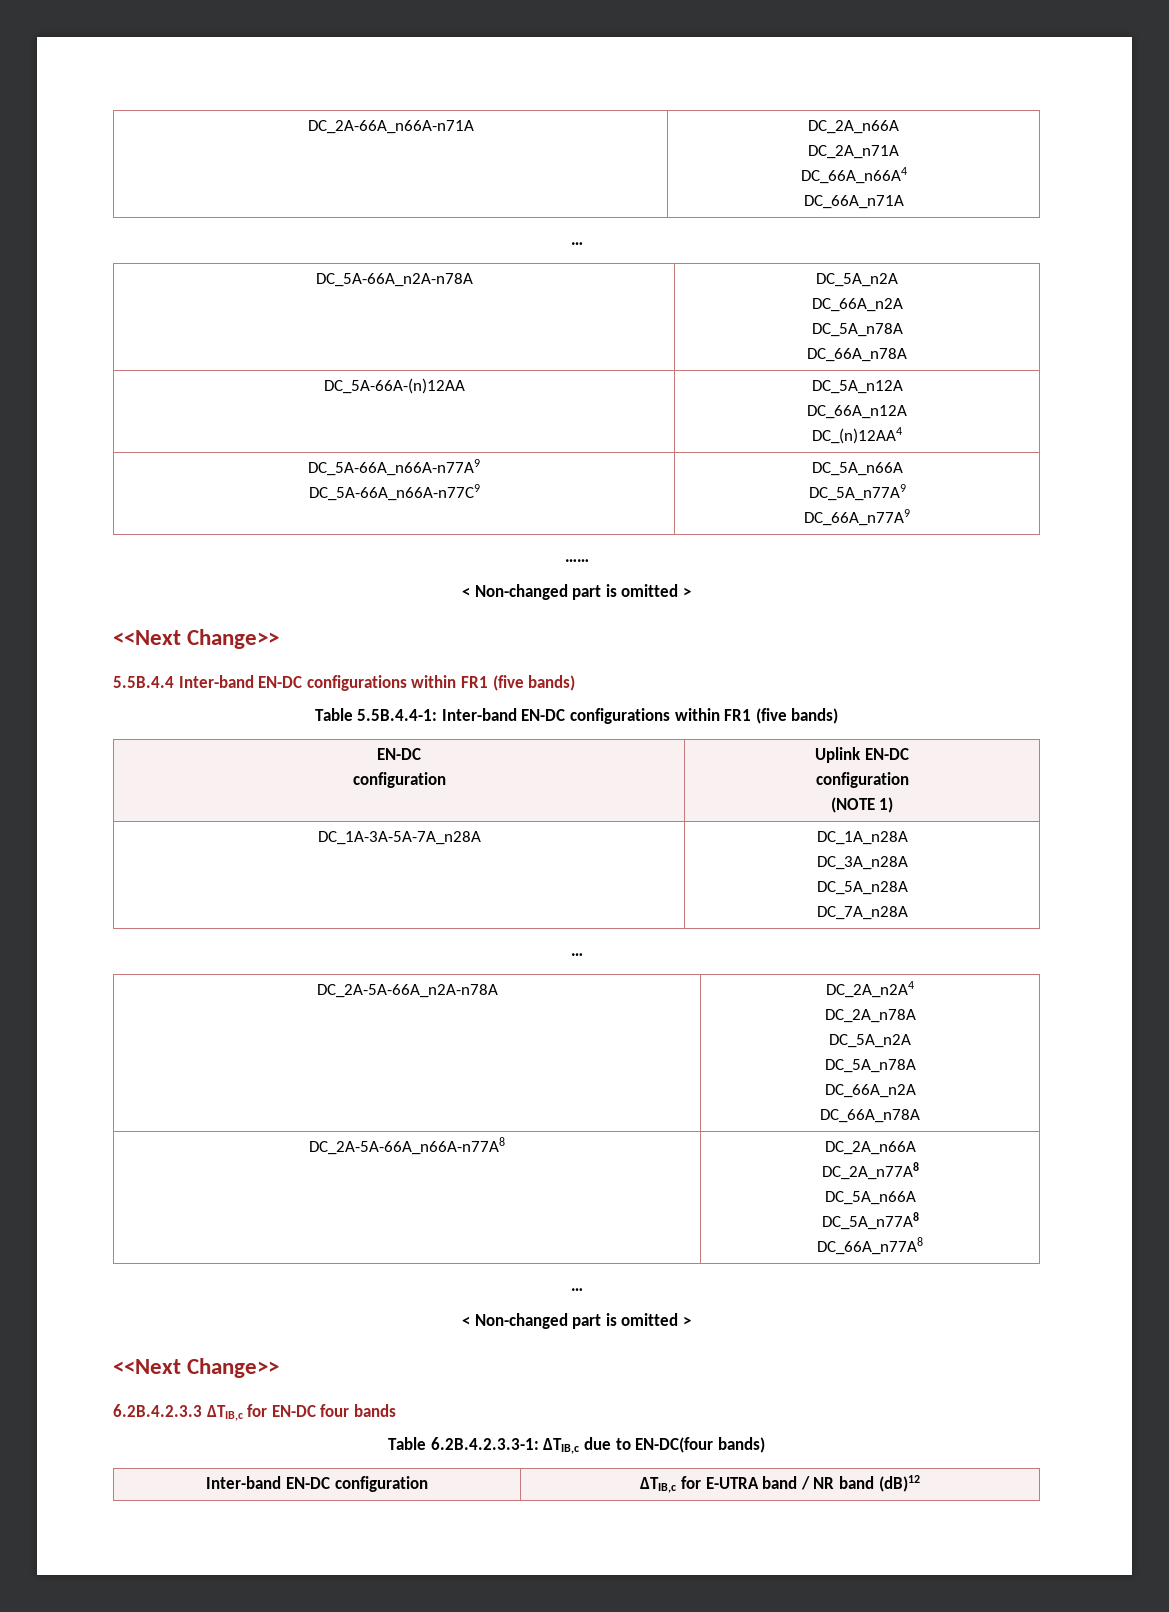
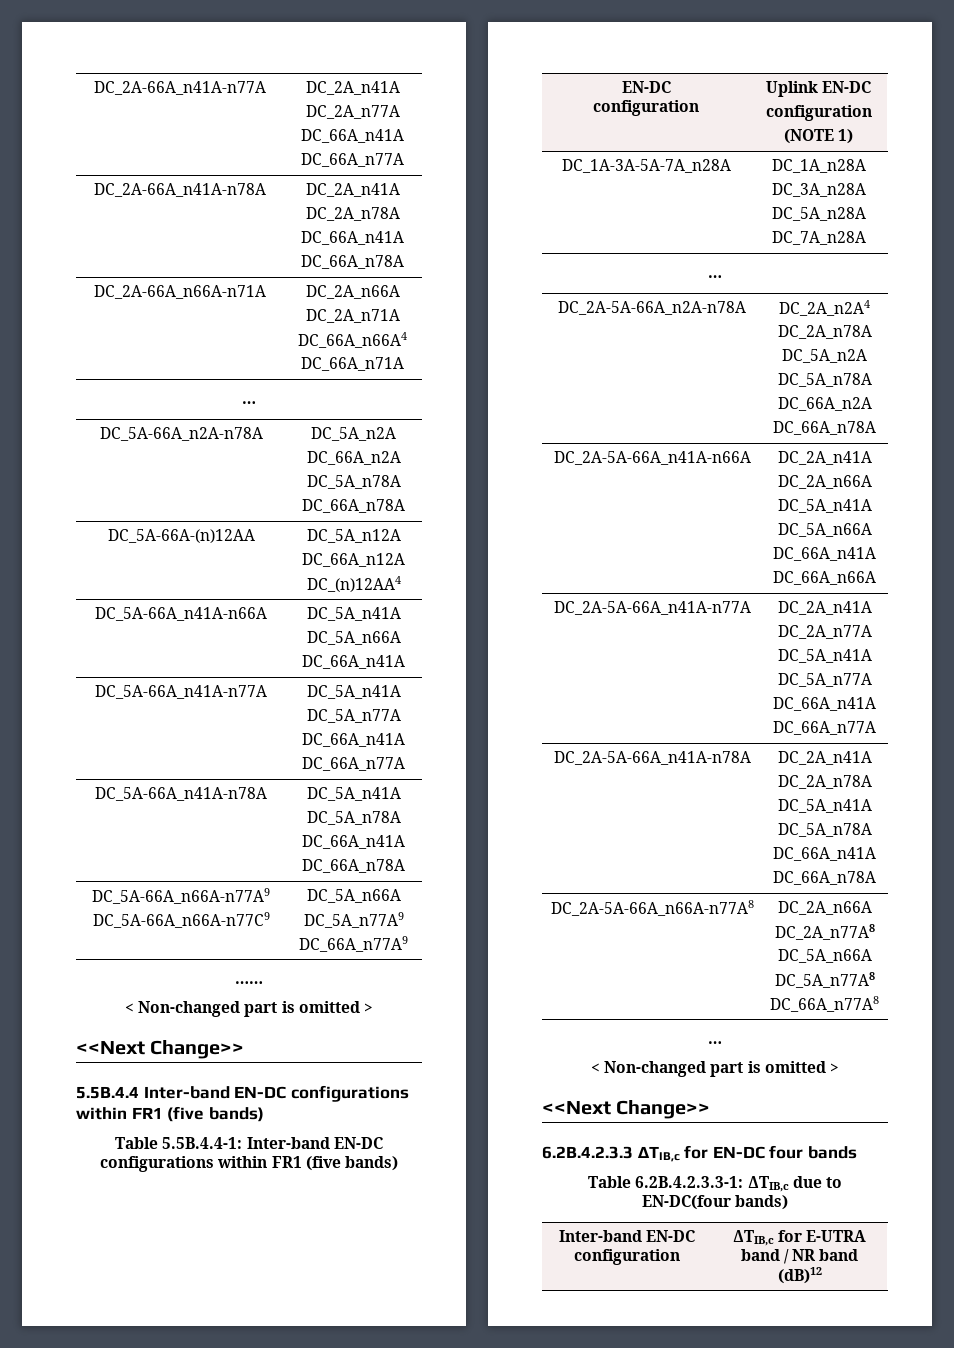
+ DC_2A-66A_n41A-n77A | DC_2A_n41A
+ DC_2A_n77A
+ DC_66A_n41A
+ DC_66A_n77A
+ DC_2A-66A_n41A-n78A | DC_2A_n41A
+ DC_2A_n78A
+ DC_66A_n41A
+ DC_66A_n78A
+ DC_5A-66A_n41A-n66A | DC_5A_n41A
+ DC_5A_n66A
+ DC_66A_n41A
+ DC_5A-66A_n41A-n77A | DC_5A_n41A
+ DC_5A_n77A
+ DC_66A_n41A
+ DC_66A_n77A
+ DC_5A-66A_n41A-n78A | DC_5A_n41A
+ DC_5A_n78A
+ DC_66A_n41A
+ DC_66A_n78A
+ DC_2A-5A-66A_n41A-n66A | DC_2A_n41A
+ DC_2A_n66A
+ DC_5A_n41A
+ DC_5A_n66A
+ DC_66A_n41A
+ DC_66A_n66A
+ DC_2A-5A-66A_n41A-n77A | DC_2A_n41A
+ DC_2A_n77A
+ DC_5A_n41A
+ DC_5A_n77A
+ DC_66A_n41A
+ DC_66A_n77A
+ DC_2A-5A-66A_n41A-n78A | DC_2A_n41A
+ DC_2A_n78A
+ DC_5A_n41A
+ DC_5A_n78A
+ DC_66A_n41A
+ DC_66A_n78A

